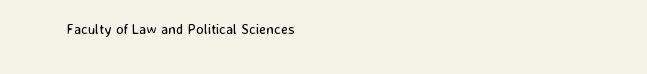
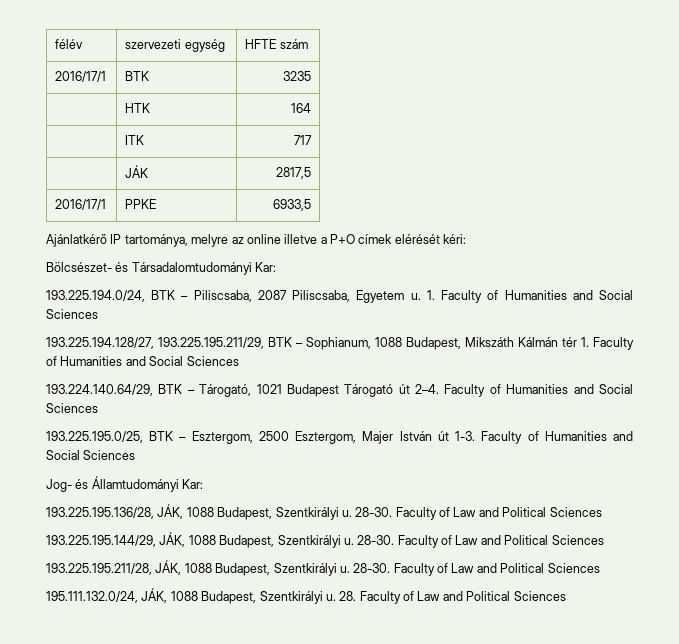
- Faculty of Law and Political Sciences
+ félév | szervezeti egység | HFTE szám
+ 2016/17/1 | BTK | 3235
+ | HTK | 164
+ | ITK | 717
+ | JÁK | 2817,5
+ 2016/17/1 | PPKE | 6933,5
+ Ajánlatkérő IP tartománya, melyre az online illetve a P+O címek elérését kéri:
+ Bölcsészet- és Társadalomtudományi Kar:
+ 193.225.194.0/24, BTK – Piliscsaba, 2087 Piliscsaba, Egyetem u. 1. Faculty of Humanities and Social Sciences
+ 193.225.194.128/27, 193.225.195.211/29, BTK – Sophianum, 1088 Budapest, Mikszáth Kálmán tér 1. Faculty of Humanities and Social Sciences
+ 193.224.140.64/29, BTK – Tárogató, 1021 Budapest Tárogató út 2–4. Faculty of Humanities and Social Sciences
+ 193.225.195.0/25, BTK – Esztergom, 2500 Esztergom, Majer István út 1-3. Faculty of Humanities and Social Sciences
+ Jog- és Államtudományi Kar:
+ 193.225.195.136/28, JÁK, 1088 Budapest, Szentkirályi u. 28-30. Faculty of Law and Political Sciences
+ 193.225.195.144/29, JÁK, 1088 Budapest, Szentkirályi u. 28-30. Faculty of Law and Political Sciences
+ 193.225.195.211/28, JÁK, 1088 Budapest, Szentkirályi u. 28-30. Faculty of Law and Political Sciences
+ 195.111.132.0/24, JÁK, 1088 Budapest, Szentkirályi u. 28. Faculty of Law and Political Sciences

